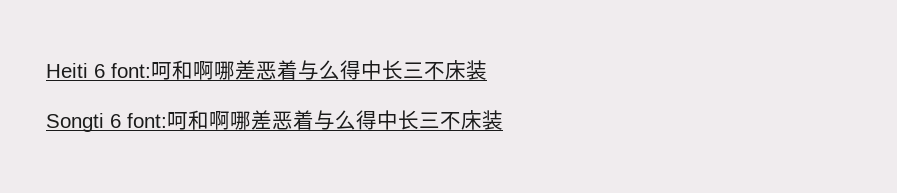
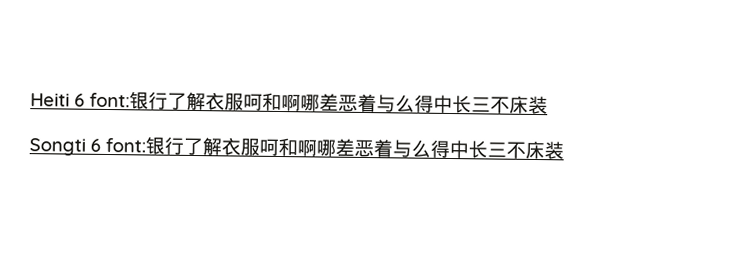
- Heiti 6 font:呵和啊哪差恶着与么得中长三不床装
+ Heiti 6 font:银行了解衣服呵和啊哪差恶着与么得中长三不床装
- Songti 6 font:呵和啊哪差恶着与么得中长三不床装
+ Songti 6 font:银行了解衣服呵和啊哪差恶着与么得中长三不床装

